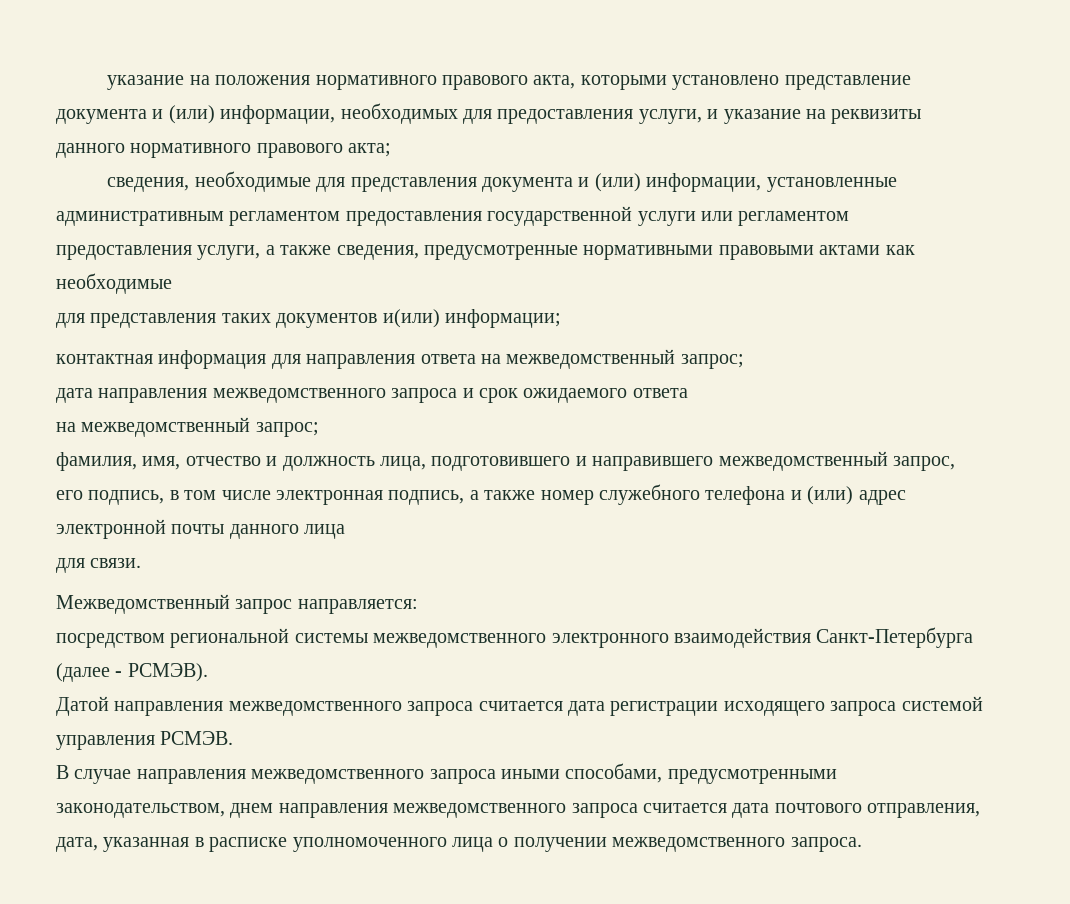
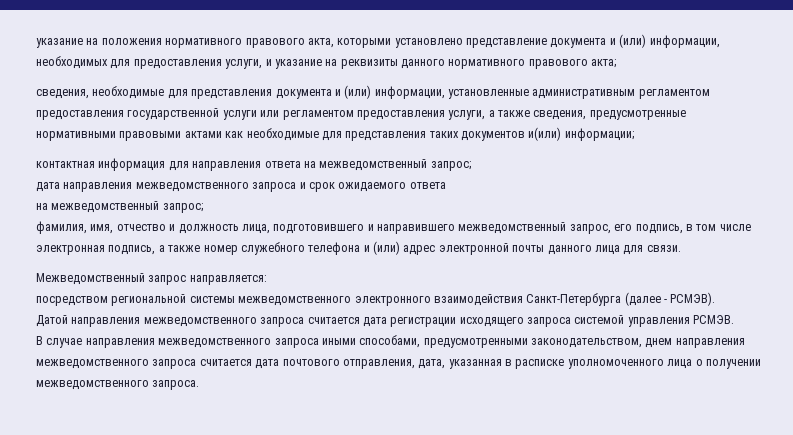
- сведения, необходимые для представления документа и (или) информации, установленные административным регламентом предоставления государственной услуги или регламентом предоставления услуги, а также сведения, предусмотренные нормативными правовыми актами как необходимые
- для представления таких документов и(или) информации;
+ сведения, необходимые для представления документа и (или) информации, установленные административным регламентом предоставления государственной услуги или регламентом предоставления услуги, а также сведения, предусмотренные нормативными правовыми актами как необходимые для представления таких документов и(или) информации;
- фамилия, имя, отчество и должность лица, подготовившего и направившего межведомственный запрос, его подпись, в том числе электронная подпись, а также номер служебного телефона и (или) адрес электронной почты данного лица
- для связи.
+ фамилия, имя, отчество и должность лица, подготовившего и направившего межведомственный запрос, его подпись, в том числе электронная подпись, а также номер служебного телефона и (или) адрес электронной почты данного лица для связи.

